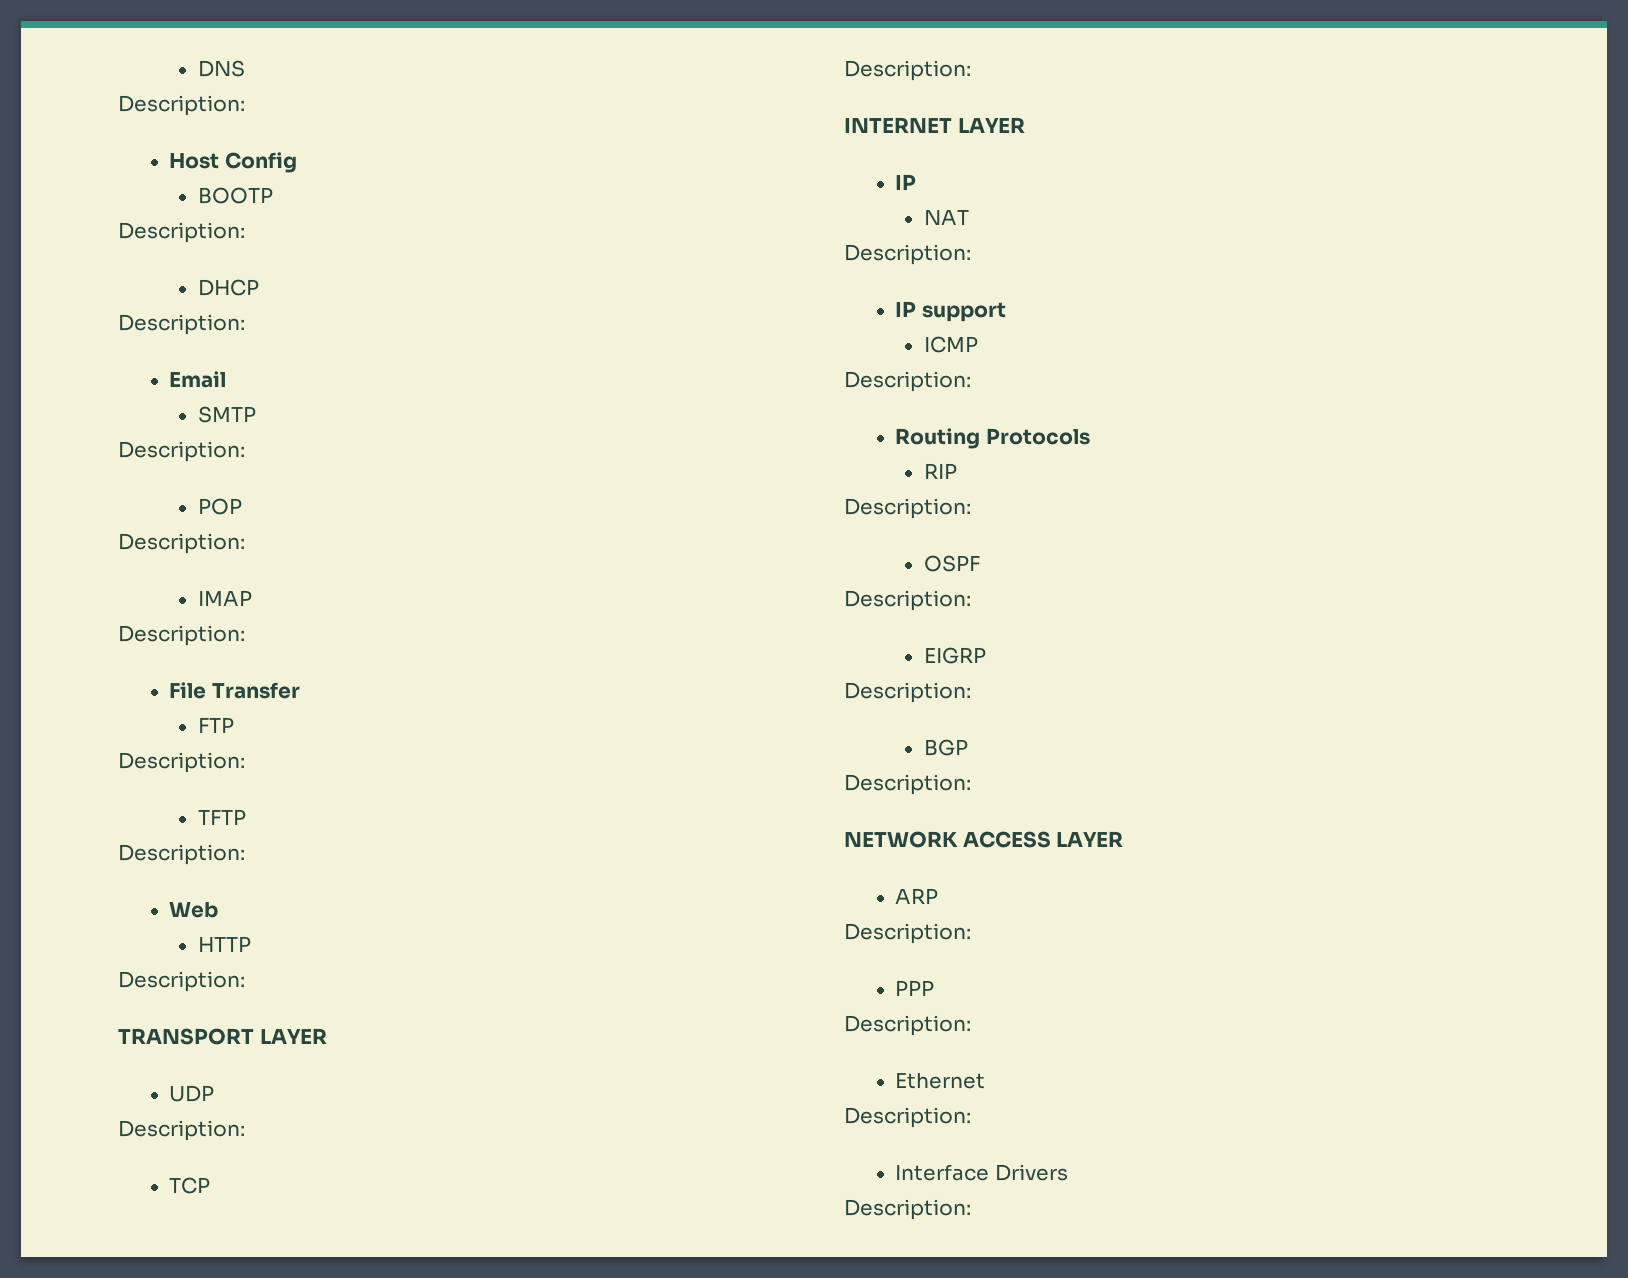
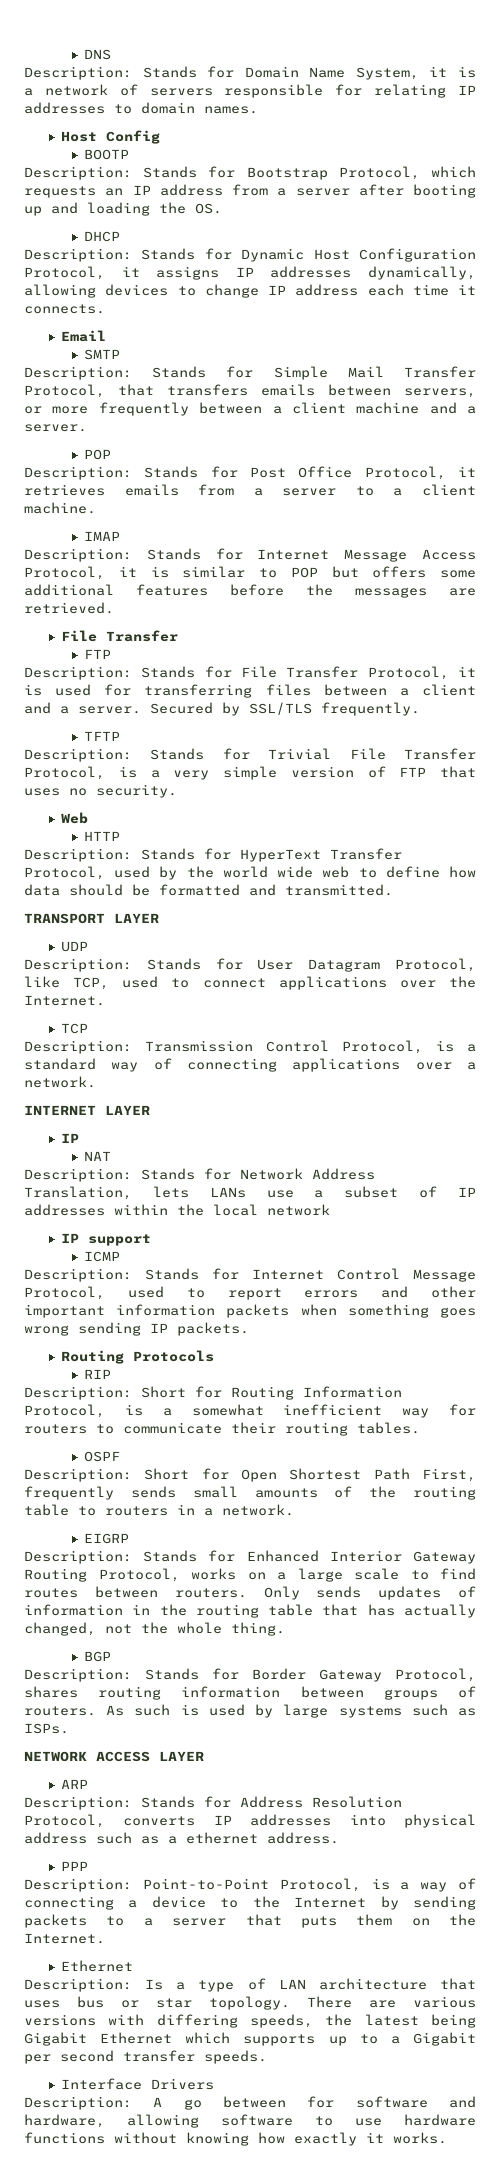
  DNS
- Description:
+ Description: Stands for Domain Name System, it is a network of servers responsible for relating IP addresses to domain names.
  Host Config
  BOOTP
- Description:
+ Description: Stands for Bootstrap Protocol, which requests an IP address from a server after booting up and loading the OS.
  DHCP
- Description:
+ Description: Stands for Dynamic Host Configuration Protocol, it assigns IP addresses dynamically, allowing devices to change IP address each time it connects.
  Email
  SMTP
- Description:
+ Description: Stands for Simple Mail Transfer Protocol, that transfers emails between servers, or more frequently between a client machine and a server.
  POP
- Description:
+ Description: Stands for Post Office Protocol, it retrieves emails from a server to a client machine.
  IMAP
- Description:
+ Description: Stands for Internet Message Access Protocol, it is similar to POP but offers some additional features before the messages are retrieved.
  File Transfer
  FTP
- Description:
+ Description: Stands for File Transfer Protocol, it is used for transferring files between a client and a server. Secured by SSL/TLS frequently.
  TFTP
- Description:
+ Description: Stands for Trivial File Transfer Protocol, is a very simple version of FTP that uses no security.
  Web
  HTTP
- Description:
+ Description: Stands for HyperText Transfer Protocol, used by the world wide web to define how data should be formatted and transmitted.
  TRANSPORT LAYER
  UDP
- Description:
+ Description: Stands for User Datagram Protocol, like TCP, used to connect applications over the Internet.
  TCP
- Description:
+ Description: Transmission Control Protocol, is a standard way of connecting applications over a network.
  NAT
- Description:
+ Description: Stands for Network Address Translation, lets LANs use a subset of IP addresses within the local network
  IP support
  ICMP
- Description:
+ Description: Stands for Internet Control Message Protocol, used to report errors and other important information packets when something goes wrong sending IP packets.
  Routing Protocols
  RIP
- Description:
+ Description: Short for Routing Information Protocol, is a somewhat inefficient way for routers to communicate their routing tables.
  OSPF
- Description:
+ Description: Short for Open Shortest Path First, frequently sends small amounts of the routing table to routers in a network.
  EIGRP
- Description:
+ Description: Stands for Enhanced Interior Gateway Routing Protocol, works on a large scale to find routes between routers. Only sends updates of information in the routing table that has actually changed, not the whole thing.
  BGP
- Description:
+ Description: Stands for Border Gateway Protocol, shares routing information between groups of routers. As such is used by large systems such as ISPs.
  ARP
- Description:
+ Description: Stands for Address Resolution Protocol, converts IP addresses into physical address such as a ethernet address.
  PPP
- Description:
+ Description: Point-to-Point Protocol, is a way of connecting a device to the Internet by sending packets to a server that puts them on the Internet.
  Ethernet
- Description:
+ Description: Is a type of LAN architecture that uses bus or star topology. There are various versions with differing speeds, the latest being Gigabit Ethernet which supports up to a Gigabit per second transfer speeds.
  Interface Drivers
- Description:
+ Description: A go between for software and hardware, allowing software to use hardware functions without knowing how exactly it works.

